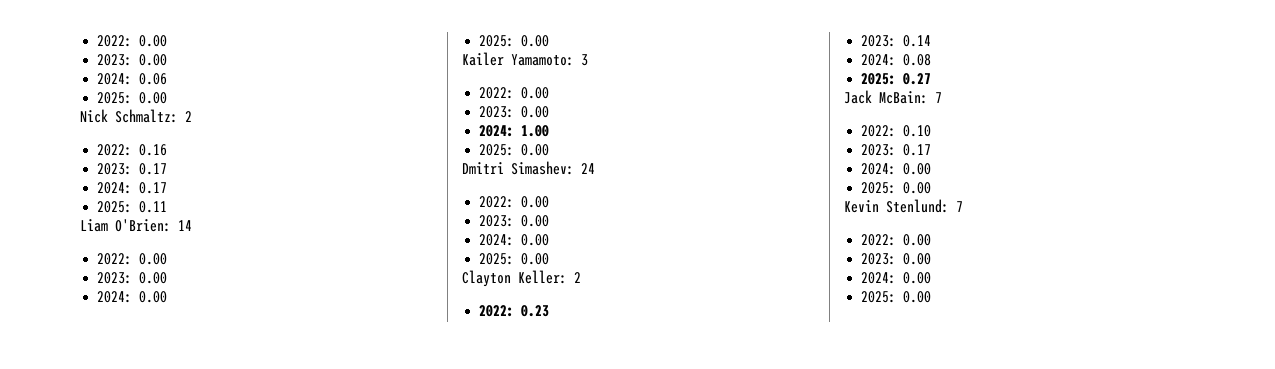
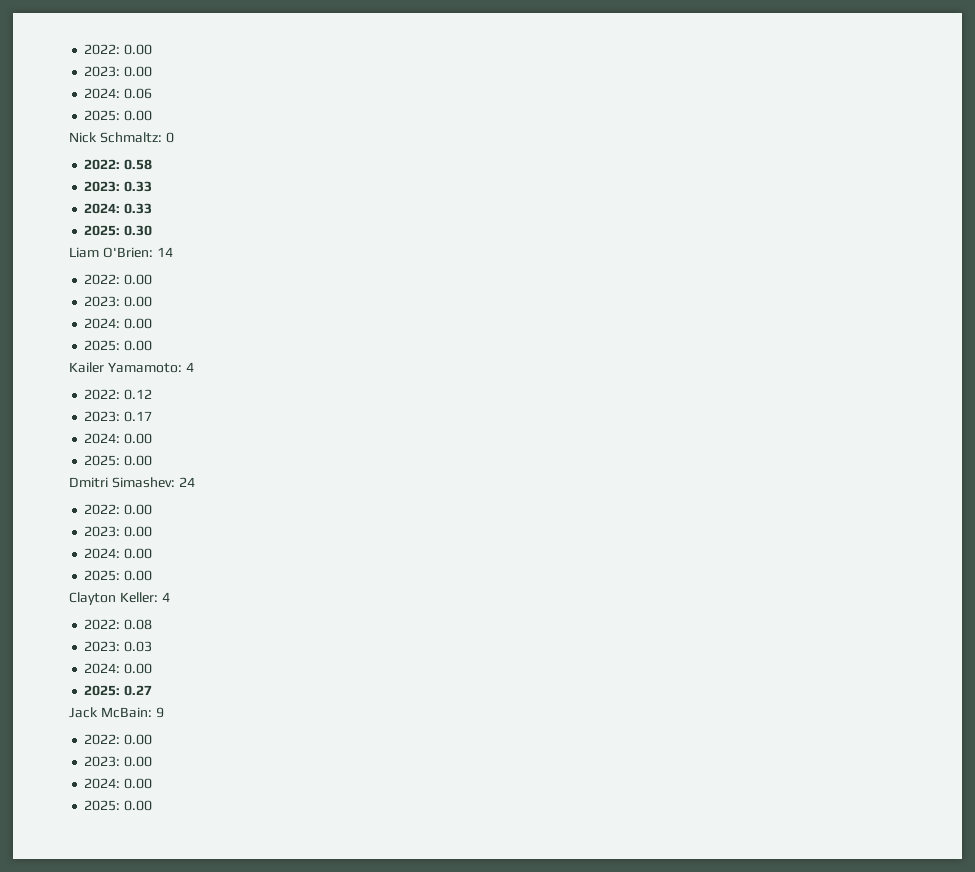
- Nick Schmaltz: 2
- 2022: 0.16
- 2023: 0.17
- 2024: 0.17
- 2025: 0.11
+ Nick Schmaltz: 0
+ 2022: 0.58
+ 2023: 0.33
+ 2024: 0.33
+ 2025: 0.30
- Kailer Yamamoto: 3
- 2022: 0.00
- 2023: 0.00
- 2024: 1.00
+ Kailer Yamamoto: 4
+ 2022: 0.12
+ 2023: 0.17
+ 2024: 0.00
- Clayton Keller: 2
- 2022: 0.23
- 2023: 0.14
- 2024: 0.08
+ Clayton Keller: 4
+ 2022: 0.08
+ 2023: 0.03
+ 2024: 0.00
- Jack McBain: 7
- 2022: 0.10
- 2023: 0.17
- 2024: 0.00
- 2025: 0.00
- Kevin Stenlund: 7
+ Jack McBain: 9

